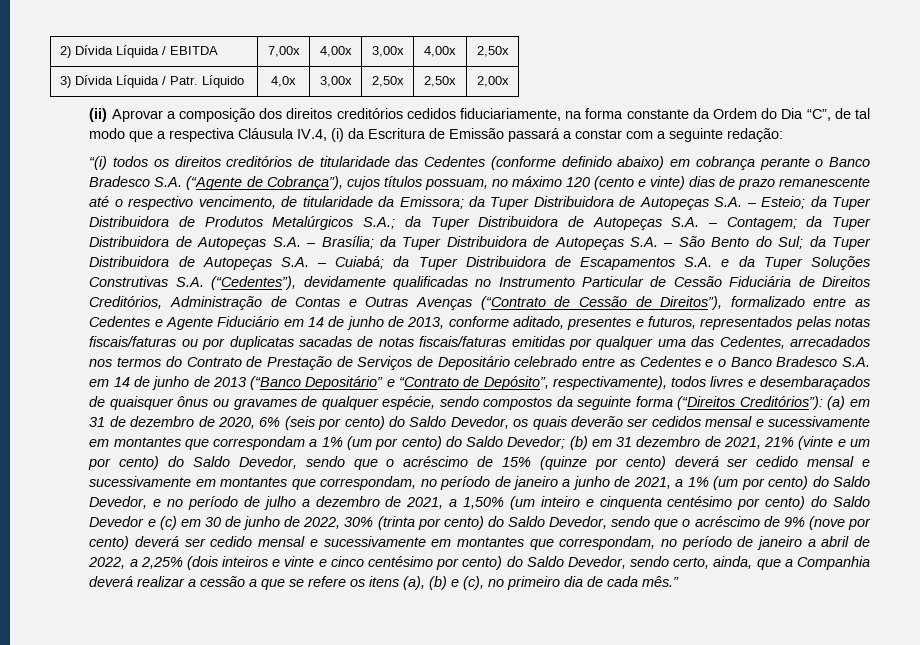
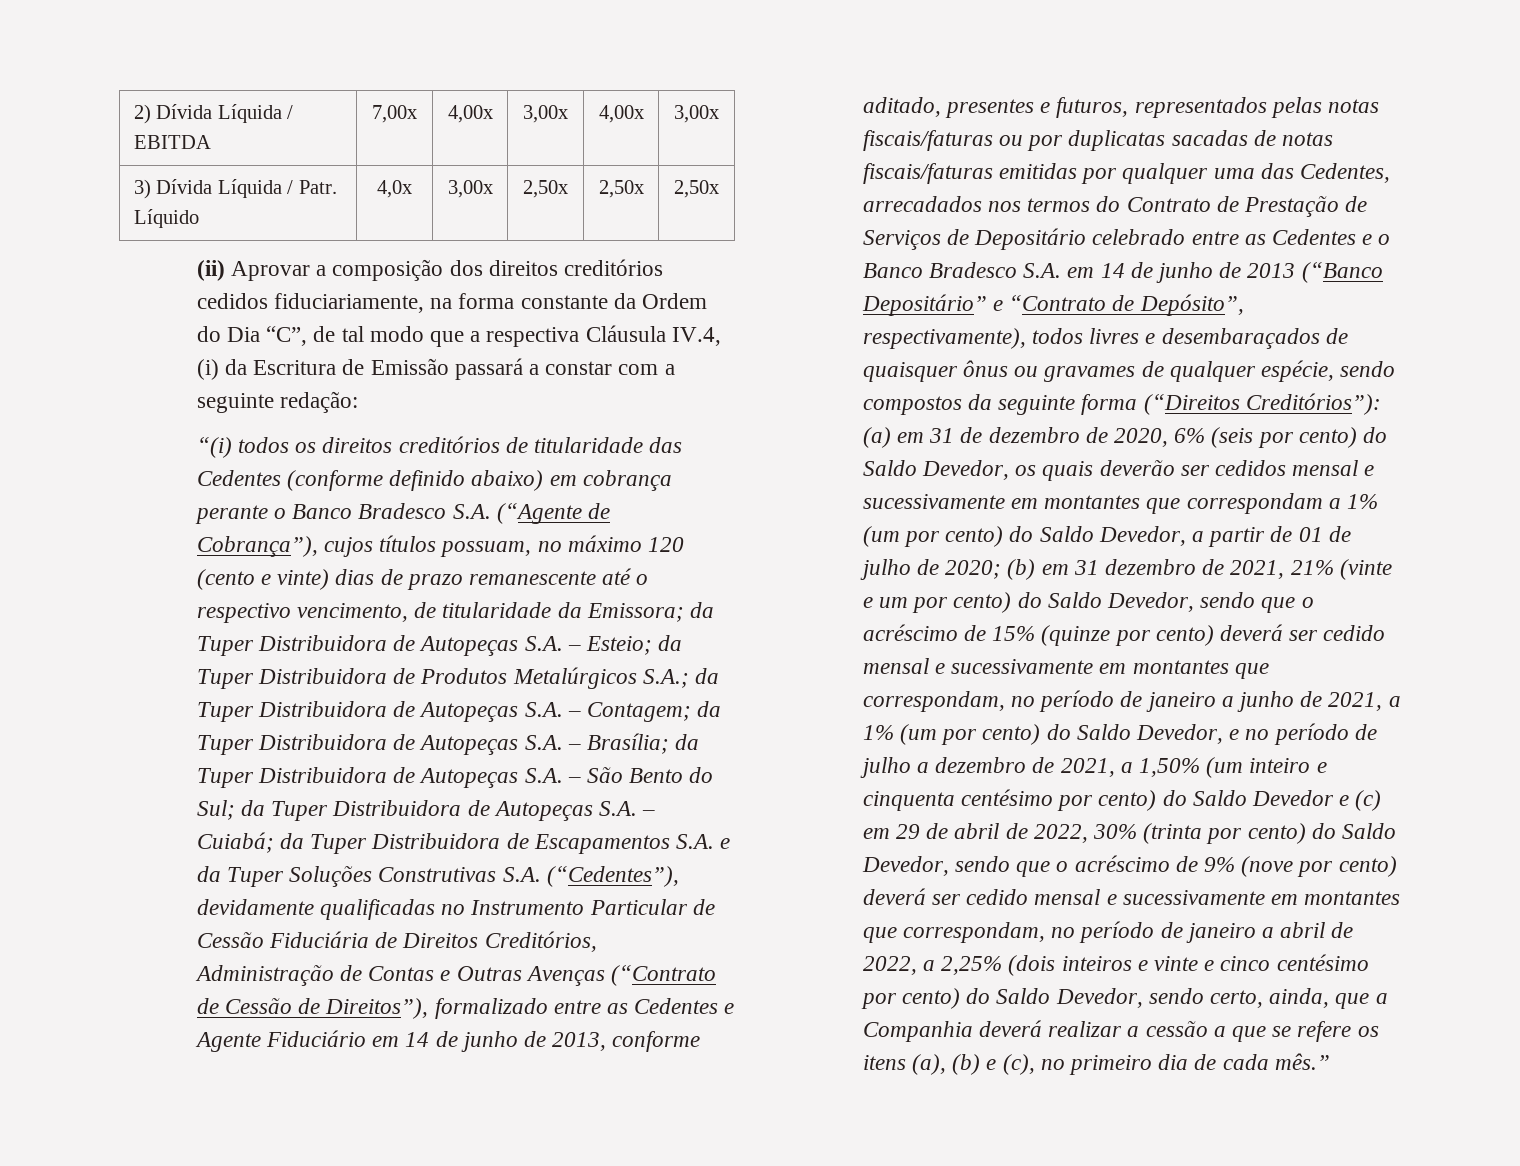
- 2) Dívida Líquida / EBITDA | 7,00x | 4,00x | 3,00x | 4,00x | 2,50x
+ 2) Dívida Líquida / EBITDA | 7,00x | 4,00x | 3,00x | 4,00x | 3,00x
- 3) Dívida Líquida / Patr. Líquido | 4,0x | 3,00x | 2,50x | 2,50x | 2,00x
+ 3) Dívida Líquida / Patr. Líquido | 4,0x | 3,00x | 2,50x | 2,50x | 2,50x
- (a) em 31 de dezembro de 2020, 6% (seis por cento) do Saldo Devedor, os quais deverão ser cedidos mensal e sucessivamente em montantes que correspondam a 1% (um por cento) do Saldo Devedor;
+ (a) em 31 de dezembro de 2020, 6% (seis por cento) do Saldo Devedor, os quais deverão ser cedidos mensal e sucessivamente em montantes que correspondam a 1% (um por cento) do Saldo Devedor, a partir de 01 de julho de 2020;
- (b) em 31 dezembro de 2021, 21% (vinte e um por cento) do Saldo Devedor, sendo que o acréscimo de 15% (quinze por cento) deverá ser cedido mensal e sucessivamente em montantes que correspondam, no período de janeiro a junho de 2021, a 1% (um por cento) do Saldo Devedor, e no período de julho a dezembro de 2021, a 1,50% (um inteiro e cinquenta centésimo por cento) do Saldo Devedor e (c) em 30 de junho de 2022, 30% (trinta por cento) do Saldo Devedor, sendo que o acréscimo de 9% (nove por cento) deverá ser cedido mensal e sucessivamente em montantes que correspondam, no período de janeiro a abril de 2022, a 2,25% (dois inteiros e vinte e cinco centésimo por cento) do Saldo Devedor, sendo certo, ainda, que a Companhia deverá realizar a cessão a que se refere os itens (a), (b) e (c), no primeiro dia de cada mês.”
+ (b) em 31 dezembro de 2021, 21% (vinte e um por cento) do Saldo Devedor, sendo que o acréscimo de 15% (quinze por cento) deverá ser cedido mensal e sucessivamente em montantes que correspondam, no período de janeiro a junho de 2021, a 1% (um por cento) do Saldo Devedor, e no período de julho a dezembro de 2021, a 1,50% (um inteiro e cinquenta centésimo por cento) do Saldo Devedor e (c) em 29 de abril de 2022, 30% (trinta por cento) do Saldo Devedor, sendo que o acréscimo de 9% (nove por cento) deverá ser cedido mensal e sucessivamente em montantes que correspondam, no período de janeiro a abril de 2022, a 2,25% (dois inteiros e vinte e cinco centésimo por cento) do Saldo Devedor, sendo certo, ainda, que a Companhia deverá realizar a cessão a que se refere os itens (a), (b) e (c), no primeiro dia de cada mês.”

